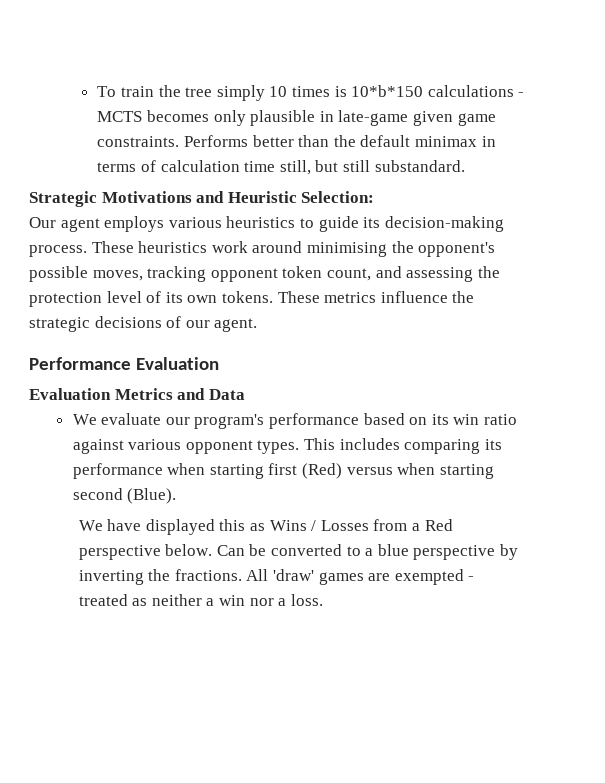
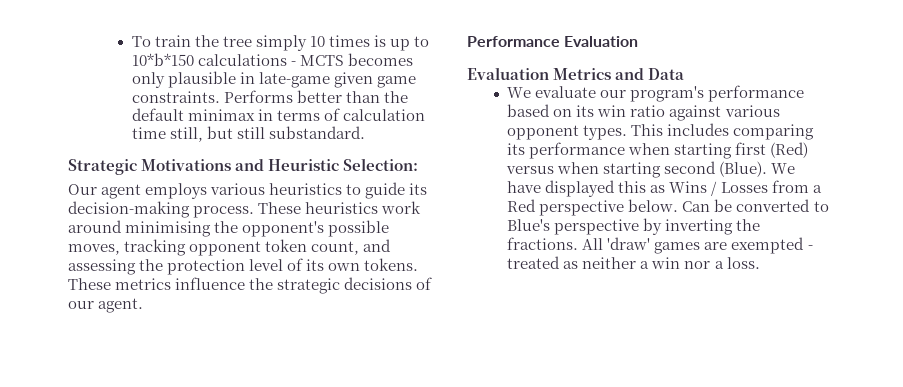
- To train the tree simply 10 times is 10*b*150 calculations - MCTS becomes only plausible in late-game given game constraints.
+ To train the tree simply 10 times is up to 10*b*150 calculations - MCTS becomes only plausible in late-game given game constraints.
- This includes comparing its performance when starting first (Red) versus when starting second (Blue).
- We have displayed this as Wins / Losses from a Red perspective below.
+ This includes comparing its performance when starting first (Red) versus when starting second (Blue). We have displayed this as Wins / Losses from a Red perspective below.
- Can be converted to a blue perspective by inverting the fractions.
+ Can be converted to Blue's perspective by inverting the fractions.

